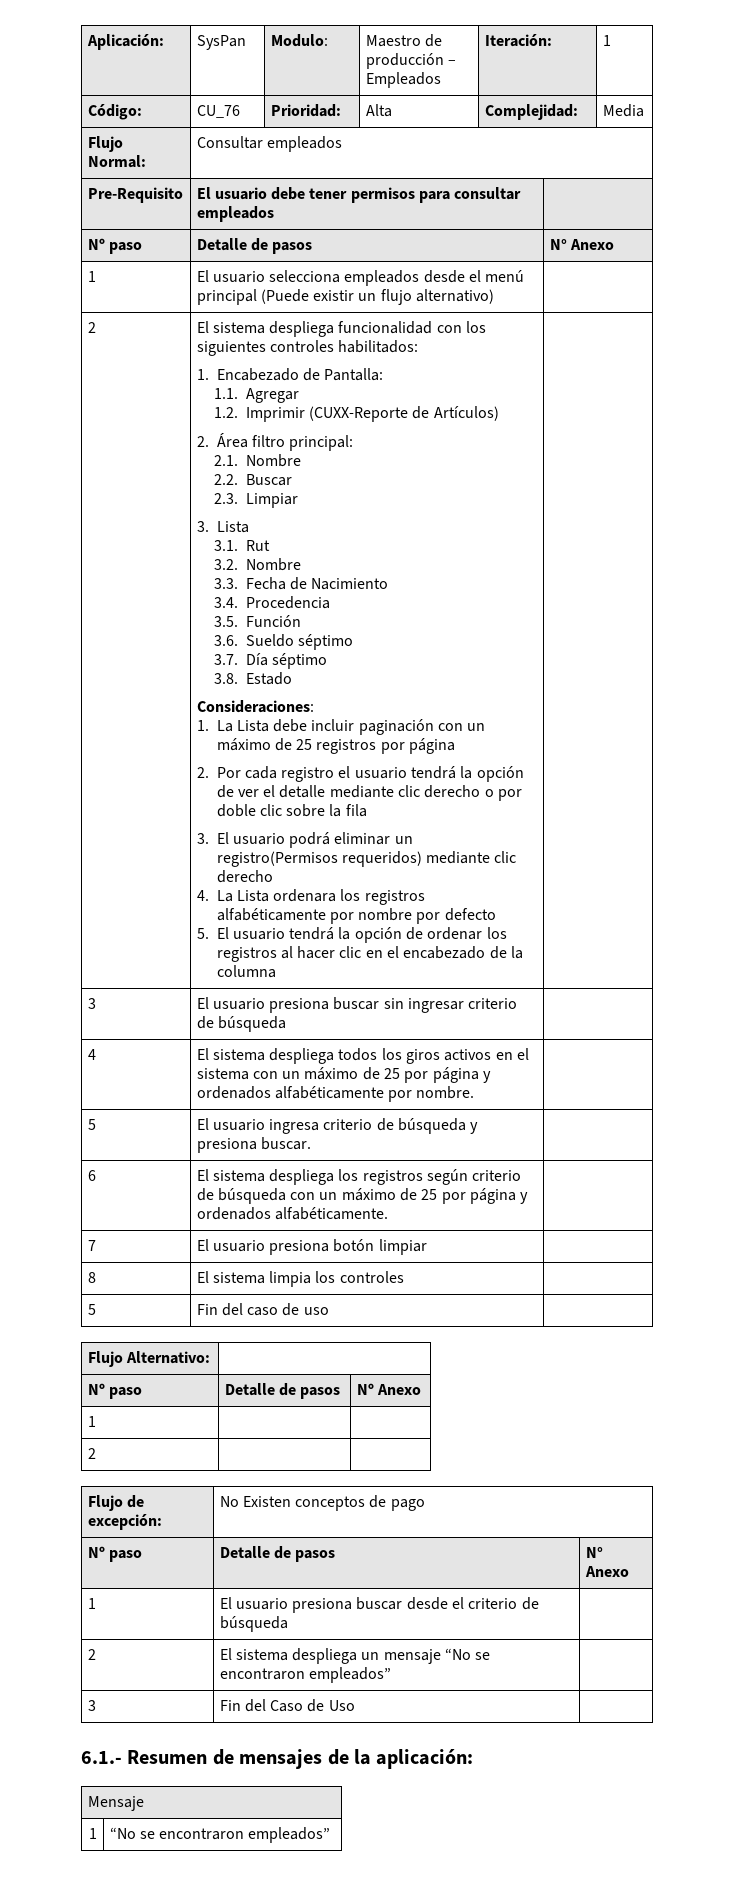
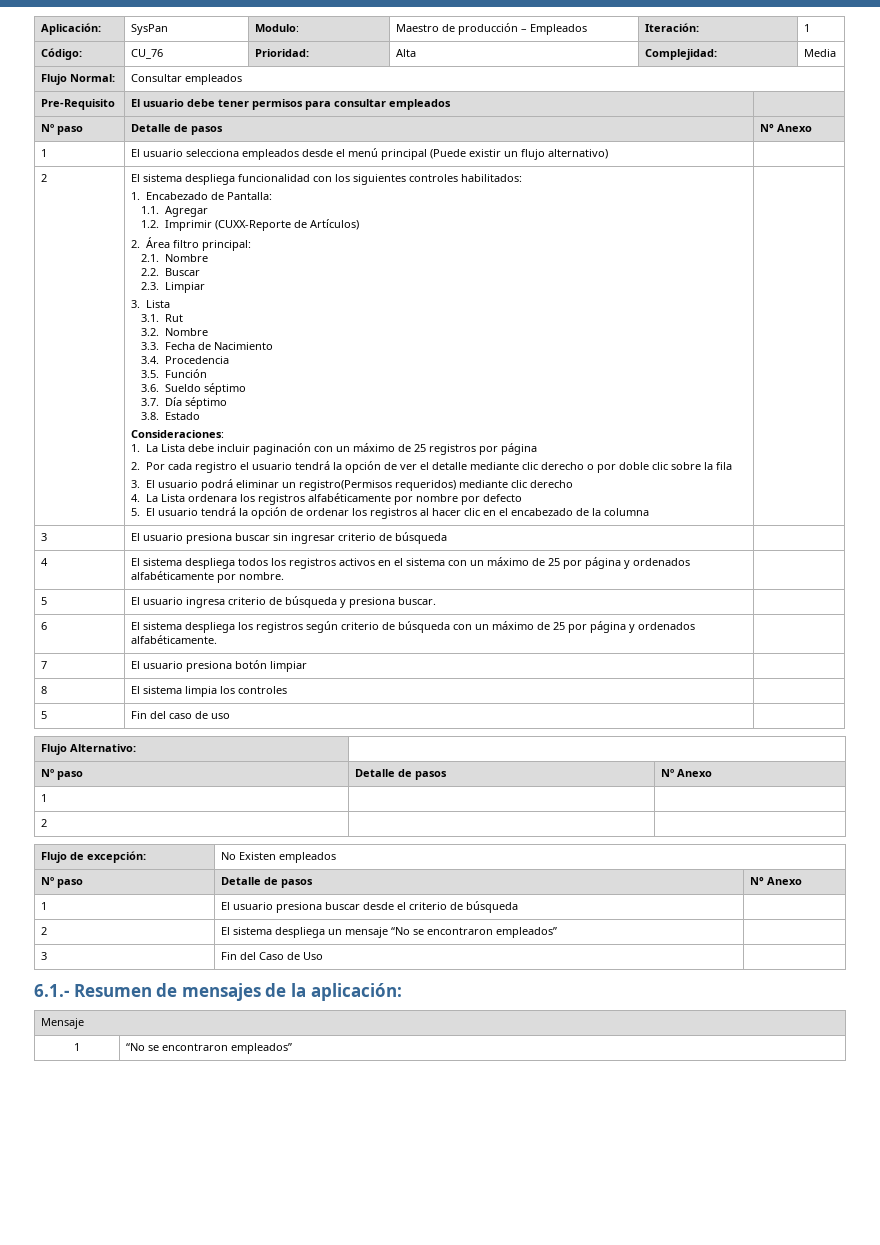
- 4 | El sistema despliega todos los giros activos en el sistema con un máximo de 25 por página y ordenados alfabéticamente por nombre. |
+ 4 | El sistema despliega todos los registros activos en el sistema con un máximo de 25 por página y ordenados alfabéticamente por nombre. |
- Flujo de excepción: | No Existen conceptos de pago
+ Flujo de excepción: | No Existen empleados

